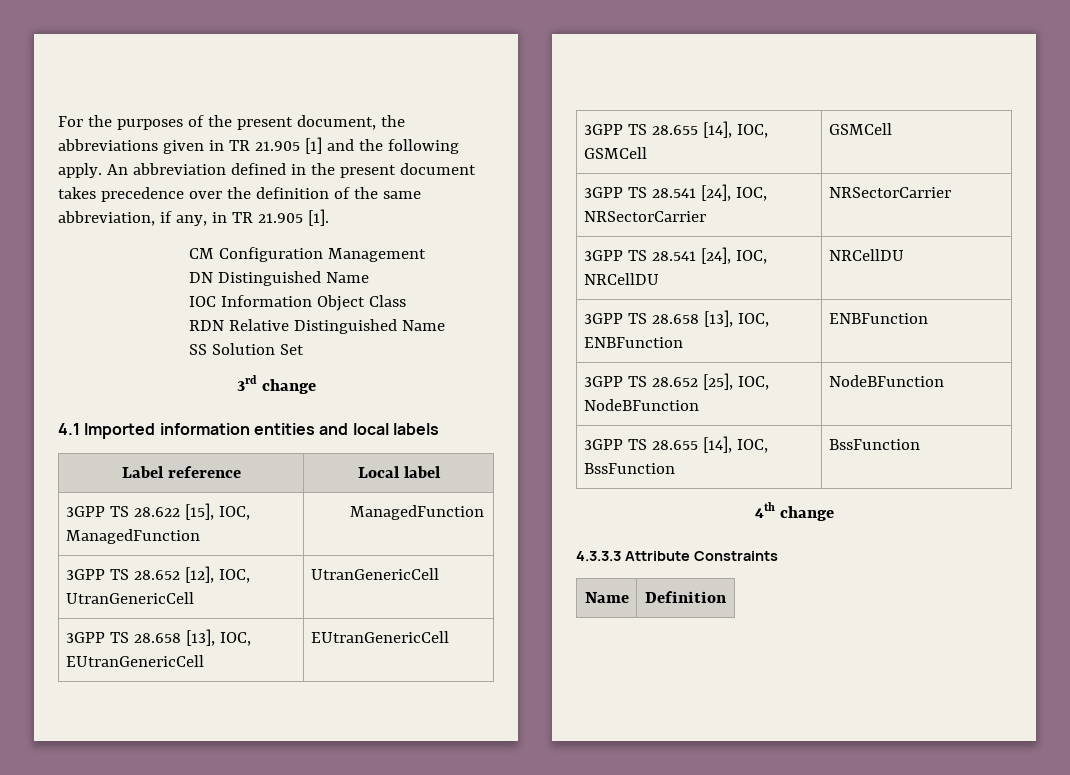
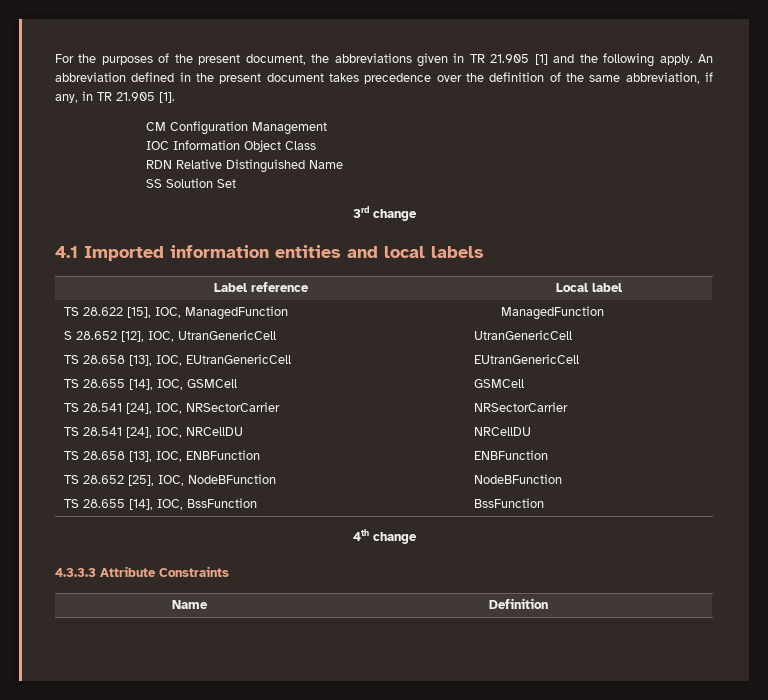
- DN Distinguished Name
- 3GPP TS 28.622 [15], IOC, ManagedFunction | ManagedFunction
+ TS 28.622 [15], IOC, ManagedFunction | ManagedFunction
- 3GPP TS 28.652 [12], IOC, UtranGenericCell | UtranGenericCell
+ S 28.652 [12], IOC, UtranGenericCell | UtranGenericCell
- 3GPP TS 28.658 [13], IOC, EUtranGenericCell | EUtranGenericCell
+ TS 28.658 [13], IOC, EUtranGenericCell | EUtranGenericCell
- 3GPP TS 28.655 [14], IOC, GSMCell | GSMCell
+ TS 28.655 [14], IOC, GSMCell | GSMCell
- 3GPP TS 28.541 [24], IOC, NRSectorCarrier | NRSectorCarrier
+ TS 28.541 [24], IOC, NRSectorCarrier | NRSectorCarrier
- 3GPP TS 28.541 [24], IOC, NRCellDU | NRCellDU
+ TS 28.541 [24], IOC, NRCellDU | NRCellDU
- 3GPP TS 28.658 [13], IOC, ENBFunction | ENBFunction
+ TS 28.658 [13], IOC, ENBFunction | ENBFunction
- 3GPP TS 28.652 [25], IOC, NodeBFunction | NodeBFunction
+ TS 28.652 [25], IOC, NodeBFunction | NodeBFunction
- 3GPP TS 28.655 [14], IOC, BssFunction | BssFunction
+ TS 28.655 [14], IOC, BssFunction | BssFunction

